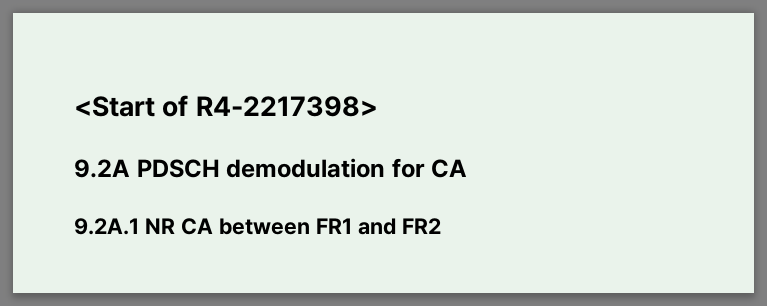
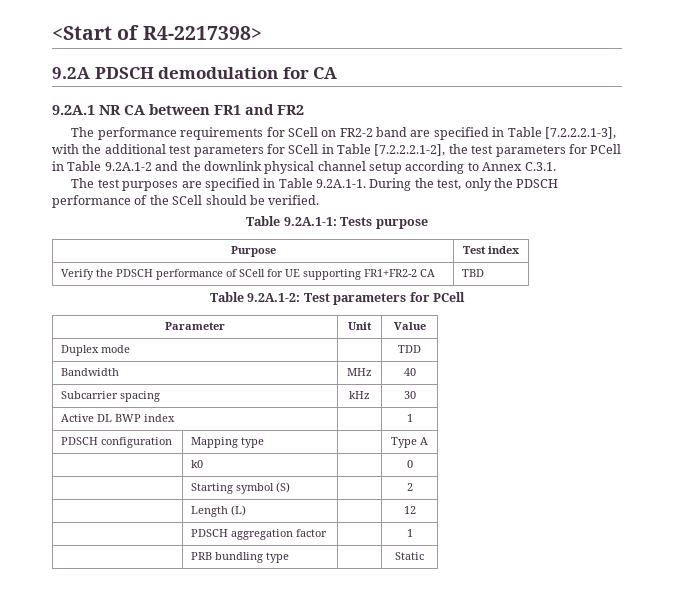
+ The performance requirements for SCell on FR2-2 band are specified in Table [7.2.2.2.1-3], with the additional test parameters for SCell in Table [7.2.2.2.1-2], the test parameters for PCell in Table 9.2A.1-2 and the downlink physical channel setup according to Annex C.3.1.
+ The test purposes are specified in Table 9.2A.1-1. During the test, only the PDSCH performance of the SCell should be verified.
+ Table 9.2A.1-1: Tests purpose
+ Purpose | Test index
+ Verify the PDSCH performance of SCell for UE supporting FR1+FR2-2 CA | TBD
+ Table 9.2A.1-2: Test parameters for PCell
+ Parameter | Unit | Value
+ Duplex mode | | TDD
+ Bandwidth | MHz | 40
+ Subcarrier spacing | kHz | 30
+ Active DL BWP index | | 1
+ PDSCH configuration | Mapping type | | Type A
+ | k0 | | 0
+ | Starting symbol (S) | | 2
+ | Length (L) | | 12
+ | PDSCH aggregation factor | | 1
+ | PRB bundling type | | Static

